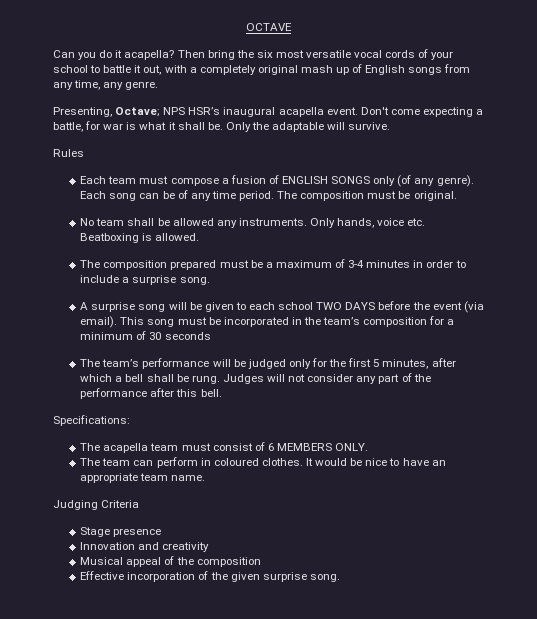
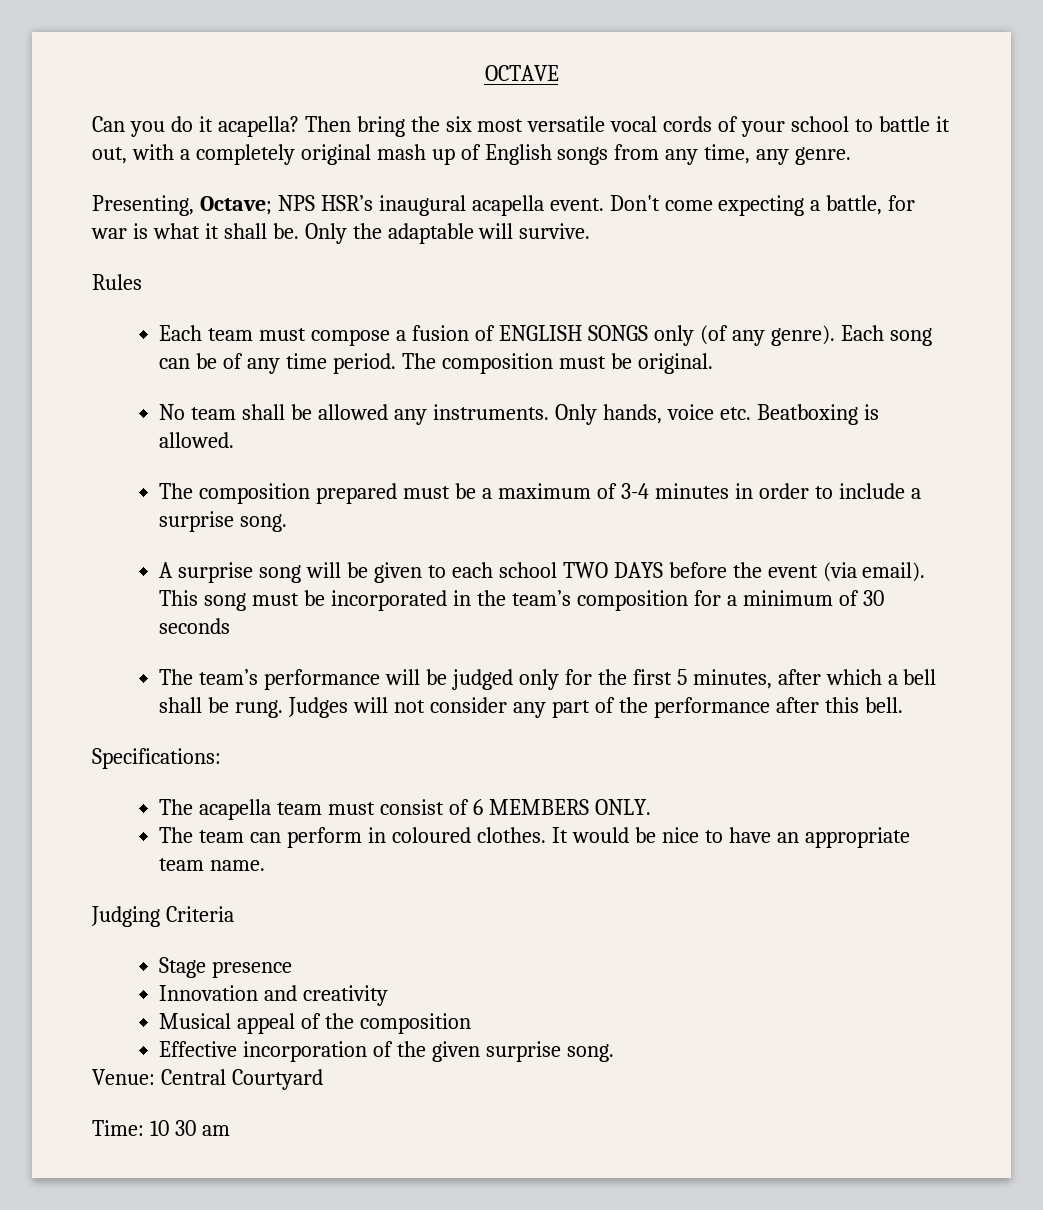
+ Venue: Central Courtyard
+ Time: 10 30 am

